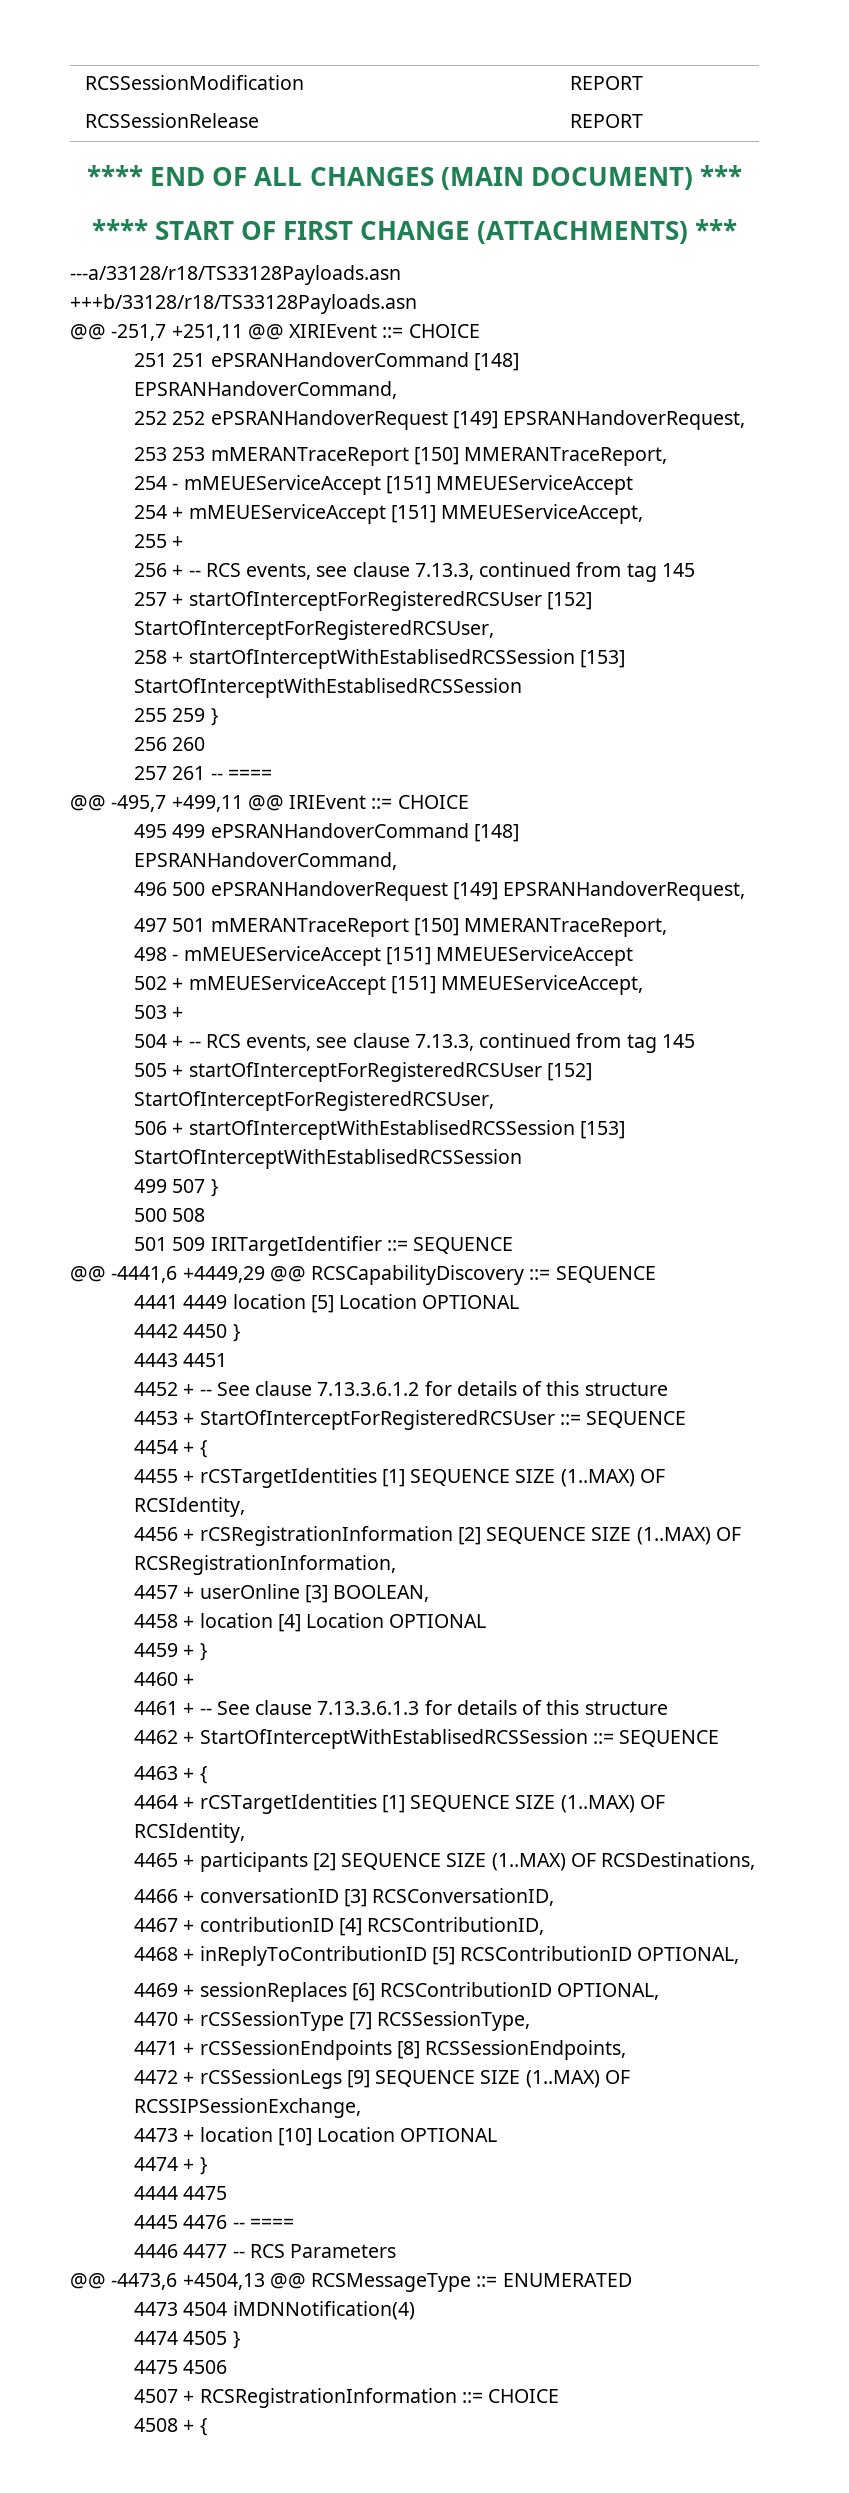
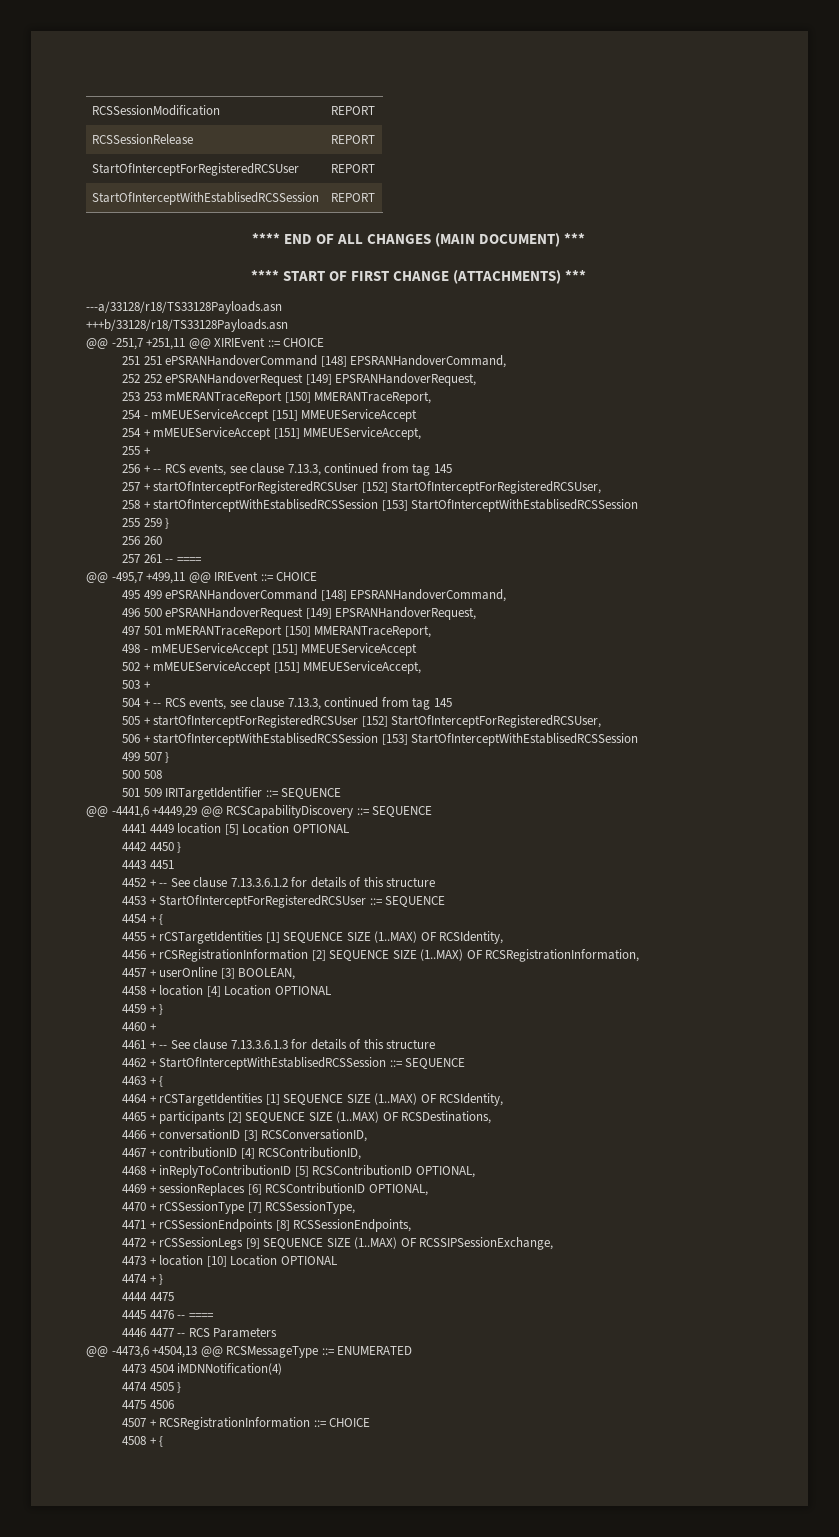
+ StartOfInterceptForRegisteredRCSUser | REPORT
+ StartOfInterceptWithEstablisedRCSSession | REPORT

